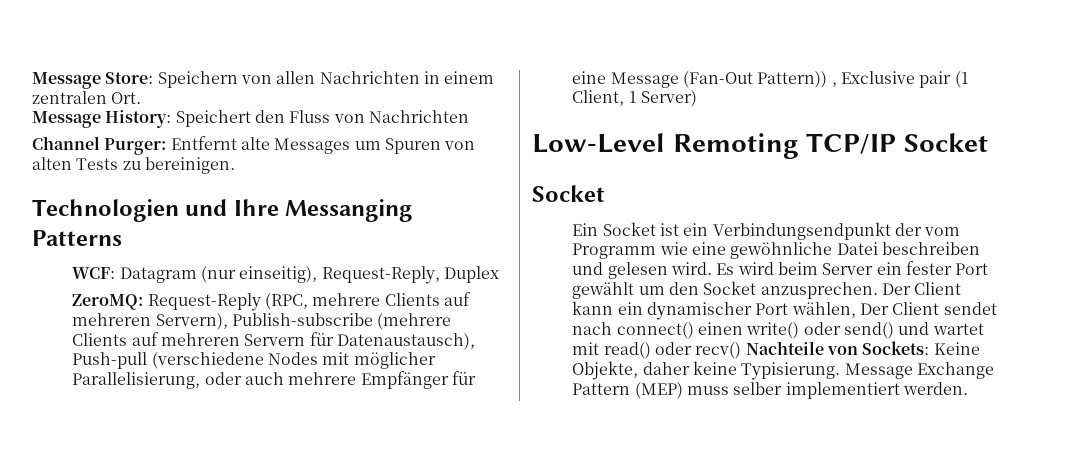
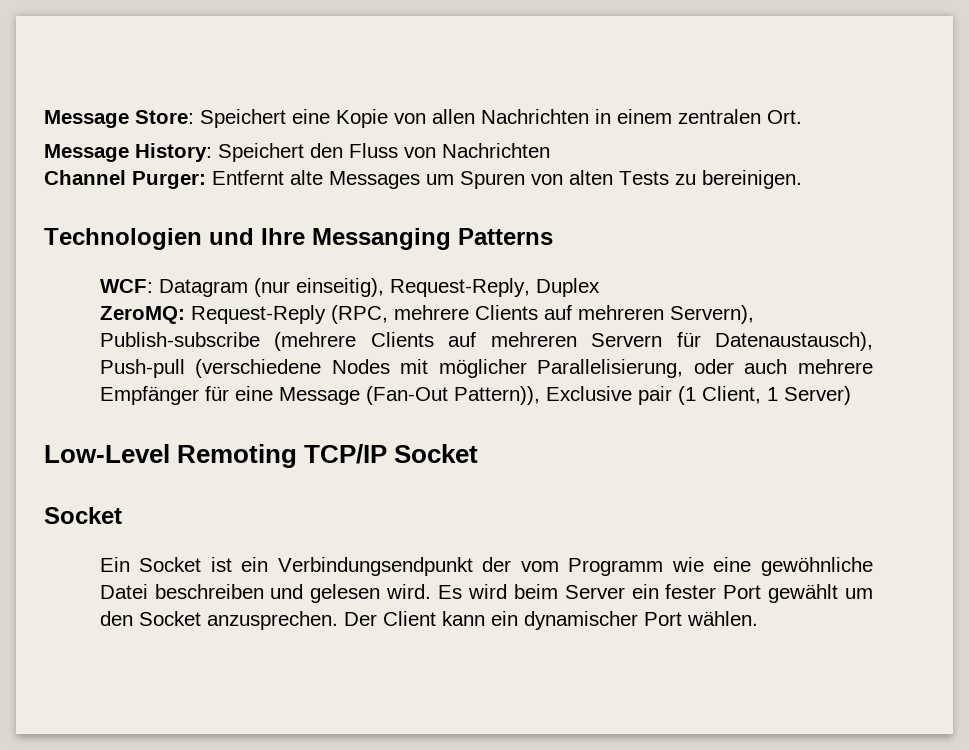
- Message Store: Speichern von allen Nachrichten in einem zentralen Ort.
+ Message Store: Speichert eine Kopie von allen Nachrichten in einem zentralen Ort.
- ZeroMQ: Request-Reply (RPC, mehrere Clients auf mehreren Servern), Publish-subscribe (mehrere Clients auf mehreren Servern für Datenaustausch), Push-pull (verschiedene Nodes mit möglicher Parallelisierung, oder auch mehrere Empfänger für eine Message (Fan-Out Pattern)) , Exclusive pair (1 Client, 1 Server)
+ ZeroMQ: Request-Reply (RPC, mehrere Clients auf mehreren Servern), Publish-subscribe (mehrere Clients auf mehreren Servern für Datenaustausch), Push-pull (verschiedene Nodes mit möglicher Parallelisierung, oder auch mehrere Empfänger für eine Message (Fan-Out Pattern)), Exclusive pair (1 Client, 1 Server)
- Der Client kann ein dynamischer Port wählen, Der Client sendet nach connect() einen write() oder send() und wartet mit read() oder recv() Nachteile von Sockets: Keine Objekte, daher keine Typisierung. Message Exchange Pattern (MEP) muss selber implementiert werden.
+ Der Client kann ein dynamischer Port wählen.

